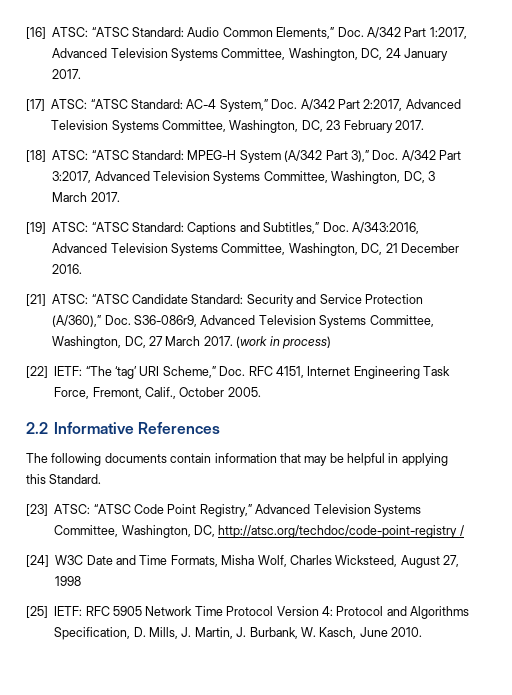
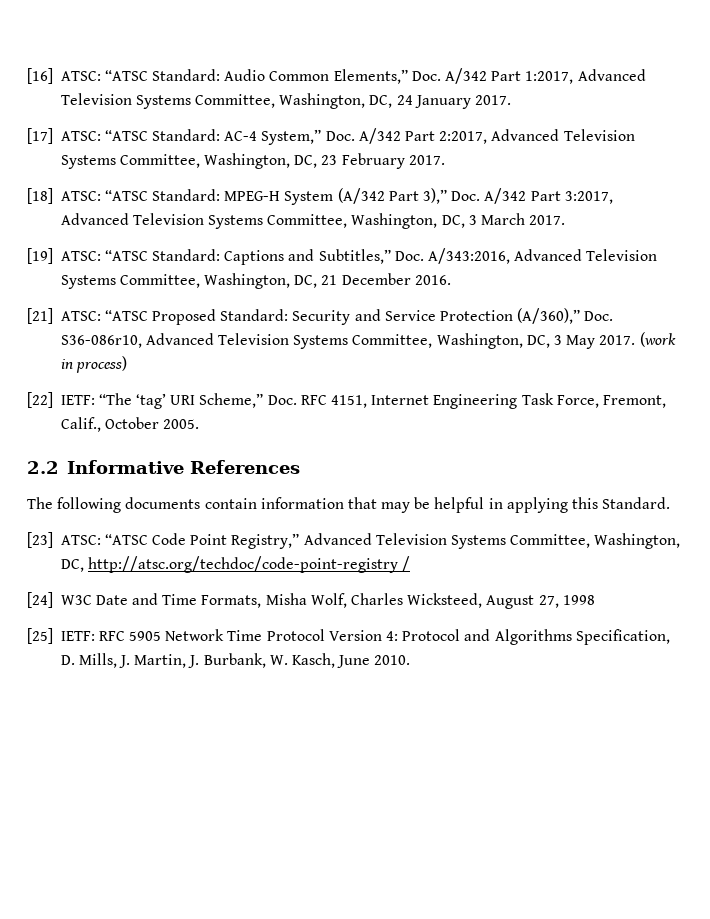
- [21] ATSC: “ATSC Candidate Standard: Security and Service Protection (A/360),” Doc. S36-086r9, Advanced Television Systems Committee, Washington, DC, 27 March 2017.
+ [21] ATSC: “ATSC Proposed Standard: Security and Service Protection (A/360),” Doc. S36-086r10, Advanced Television Systems Committee, Washington, DC, 3 May 2017.

